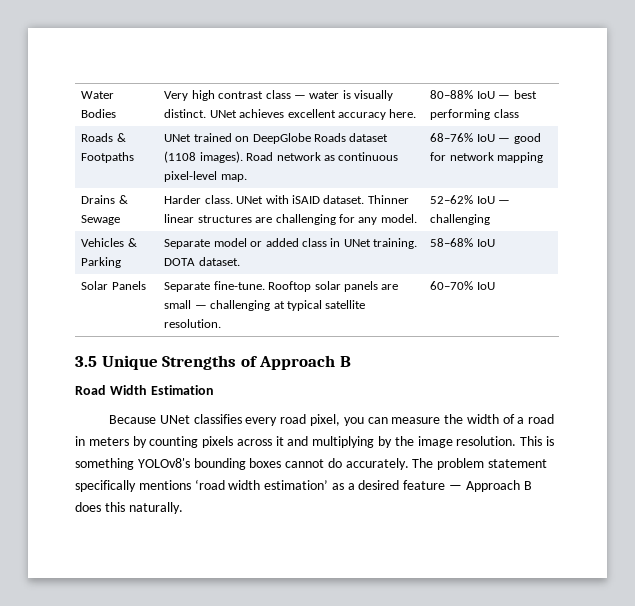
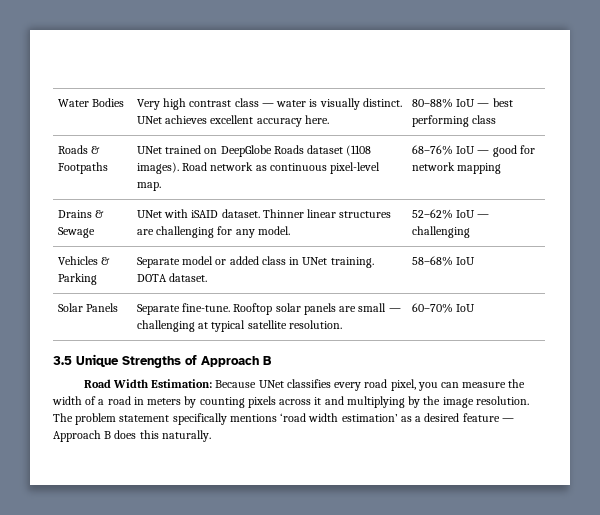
- Drains & Sewage | Harder class. UNet with iSAID dataset. Thinner linear structures are challenging for any model. | 52–62% IoU — challenging
+ Drains & Sewage | UNet with iSAID dataset. Thinner linear structures are challenging for any model. | 52–62% IoU — challenging
- Road Width Estimation
- Because UNet classifies every road pixel, you can measure the width of a road in meters by counting pixels across it and multiplying by the image resolution.
+ Road Width Estimation: Because UNet classifies every road pixel, you can measure the width of a road in meters by counting pixels across it and multiplying by the image resolution.
- This is something YOLOv8's bounding boxes cannot do accurately.

